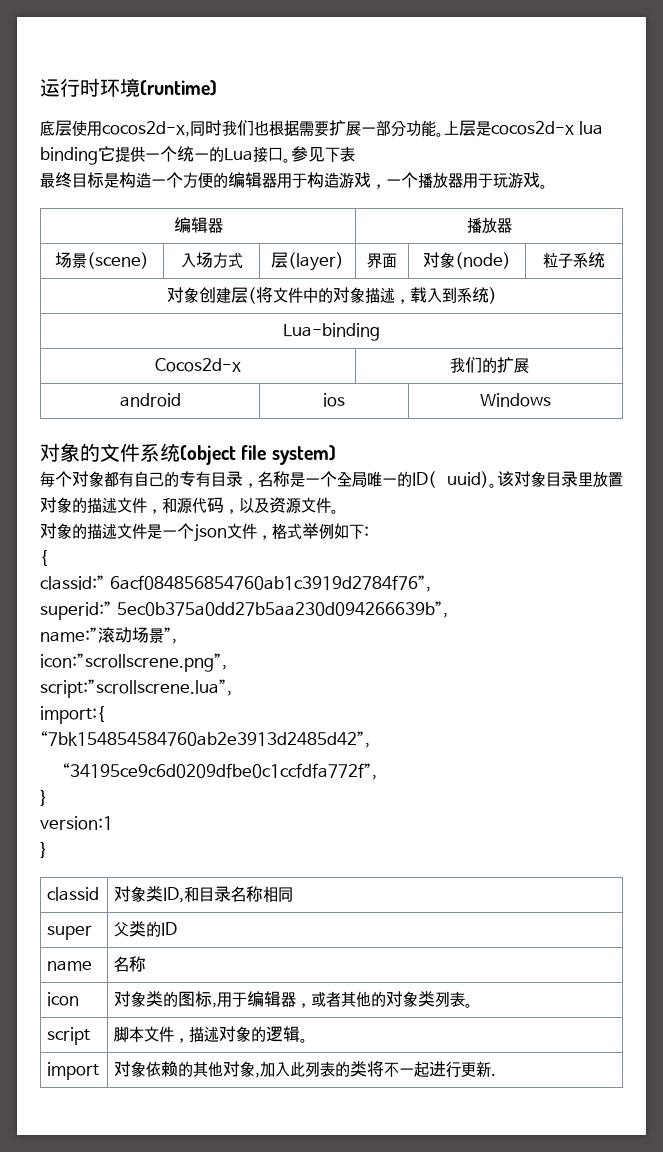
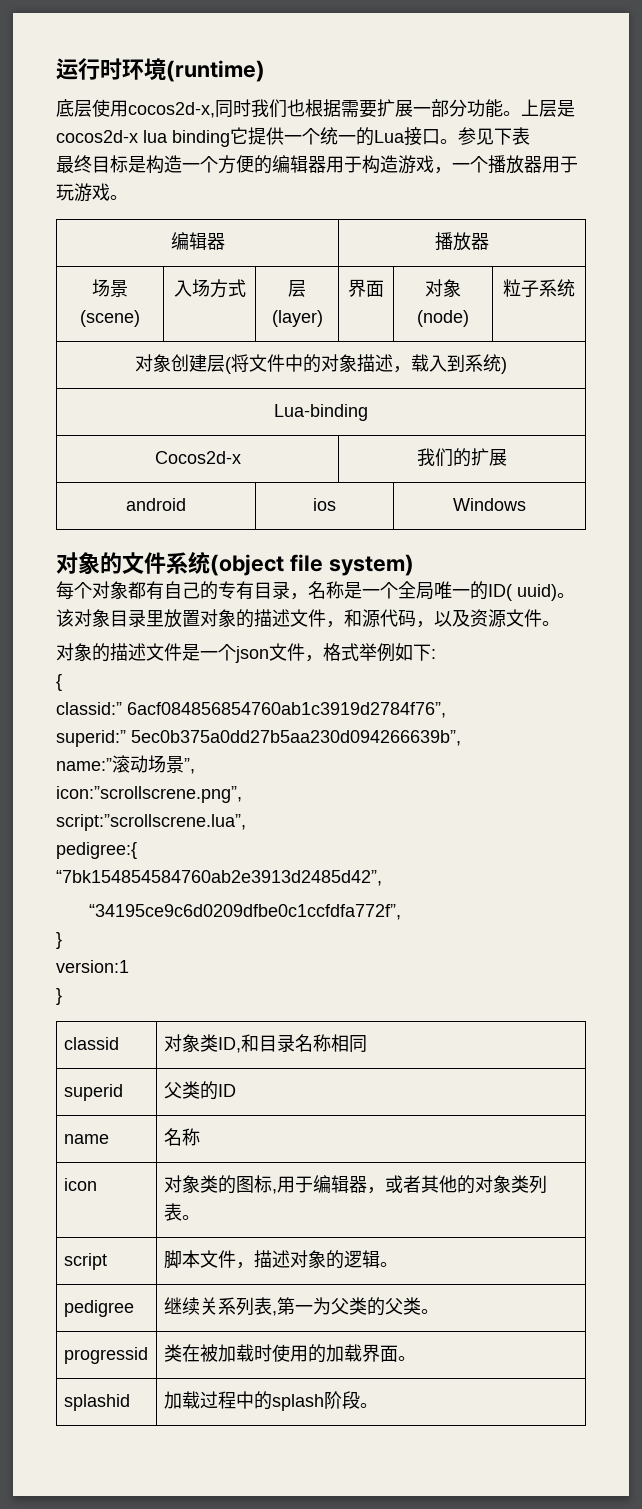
- import:{
+ pedigree:{
- super | 父类的ID
+ superid | 父类的ID
- import | 对象依赖的其他对象,加入此列表的类将不一起进行更新.
+ pedigree | 继续关系列表,第一为父类的父类。
+ progressid | 类在被加载时使用的加载界面。
+ splashid | 加载过程中的splash阶段。

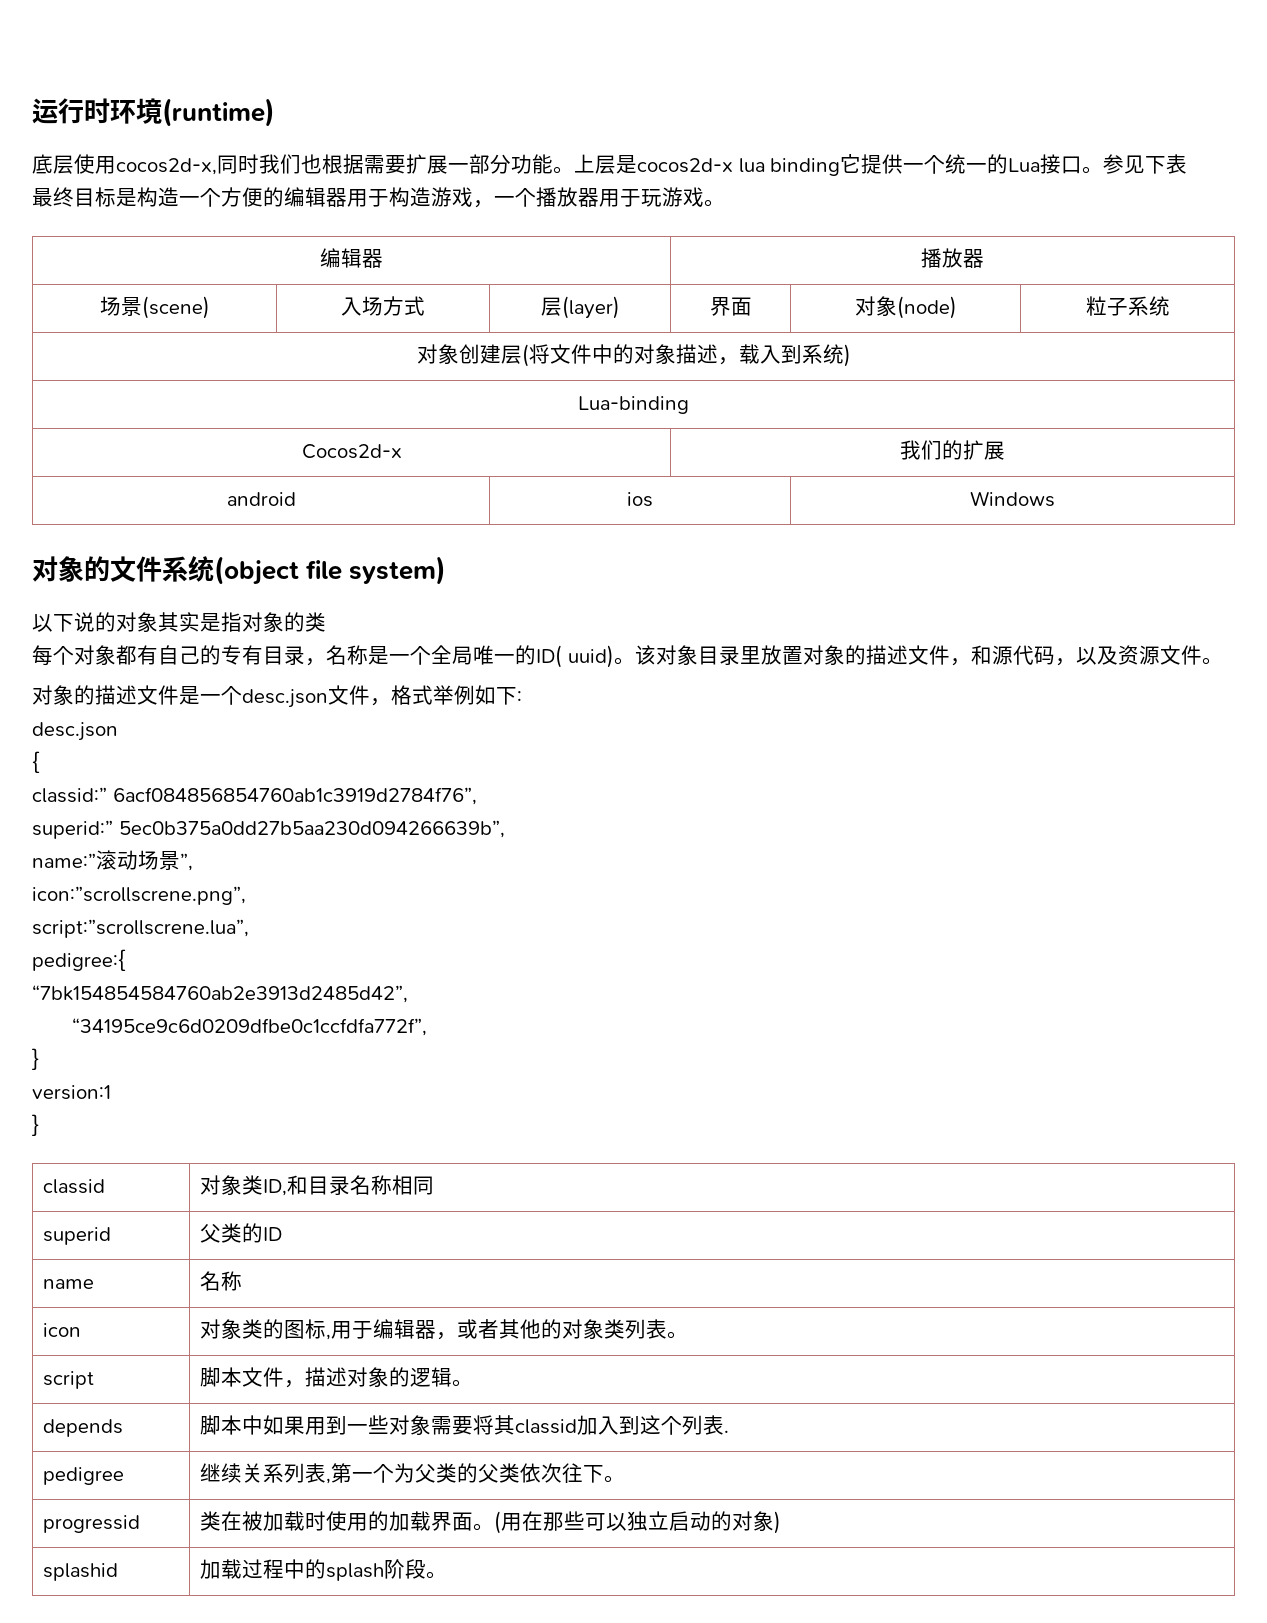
+ 以下说的对象其实是指对象的类
- 对象的描述文件是一个json文件，格式举例如下:
+ 对象的描述文件是一个desc.json文件，格式举例如下:
+ desc.json
+ depends | 脚本中如果用到一些对象需要将其classid加入到这个列表.
- pedigree | 继续关系列表,第一为父类的父类。
+ pedigree | 继续关系列表,第一个为父类的父类依次往下。
- progressid | 类在被加载时使用的加载界面。
+ progressid | 类在被加载时使用的加载界面。(用在那些可以独立启动的对象)

